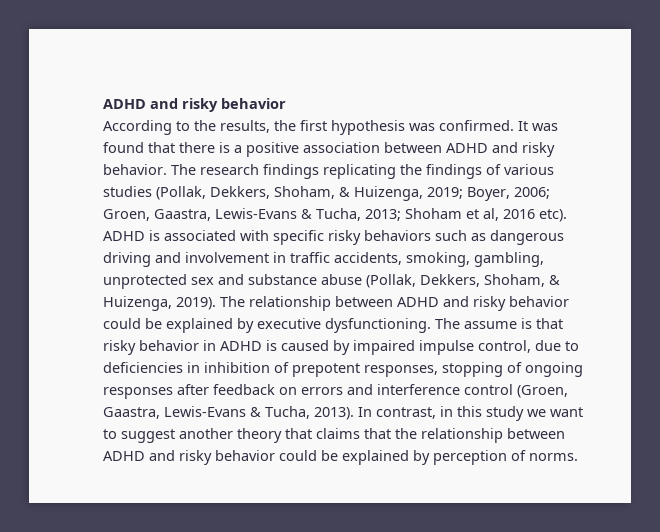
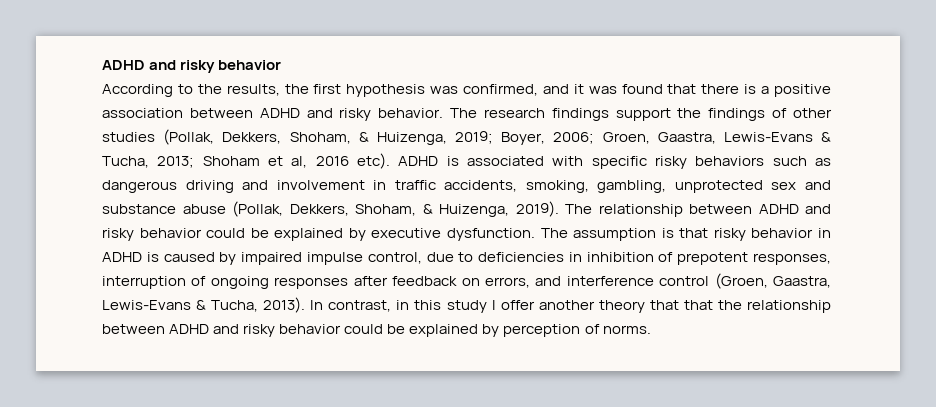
- According to the results, the first hypothesis was confirmed. It was found that there is a positive association between ADHD and risky behavior.
+ According to the results, the first hypothesis was confirmed, and it was found that there is a positive association between ADHD and risky behavior.
- The research findings replicating the findings of various studies (Pollak, Dekkers, Shoham, & Huizenga, 2019; Boyer, 2006; Groen, Gaastra, Lewis-Evans & Tucha, 2013; Shoham et al, 2016 etc).
+ The research findings support the findings of other studies (Pollak, Dekkers, Shoham, & Huizenga, 2019; Boyer, 2006; Groen, Gaastra, Lewis-Evans & Tucha, 2013; Shoham et al, 2016 etc).
- The relationship between ADHD and risky behavior could be explained by executive dysfunctioning. The assume is that risky behavior in ADHD is caused by impaired impulse control, due to deficiencies in inhibition of prepotent responses, stopping of ongoing responses after feedback on errors and interference control (Groen, Gaastra, Lewis-Evans & Tucha, 2013).
+ The relationship between ADHD and risky behavior could be explained by executive dysfunction. The assumption is that risky behavior in ADHD is caused by impaired impulse control, due to deficiencies in inhibition of prepotent responses, interruption of ongoing responses after feedback on errors, and interference control (Groen, Gaastra, Lewis-Evans & Tucha, 2013).
- In contrast, in this study we want to suggest another theory that claims that the relationship between ADHD and risky behavior could be explained by perception of norms.
+ In contrast, in this study I offer another theory that that the relationship between ADHD and risky behavior could be explained by perception of norms.

